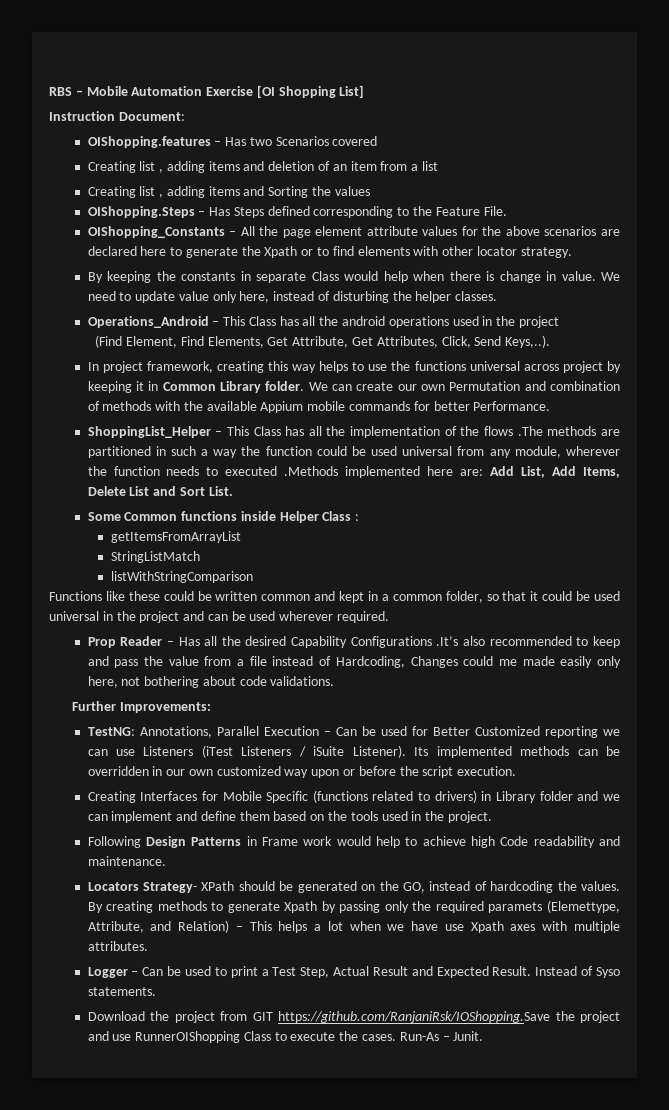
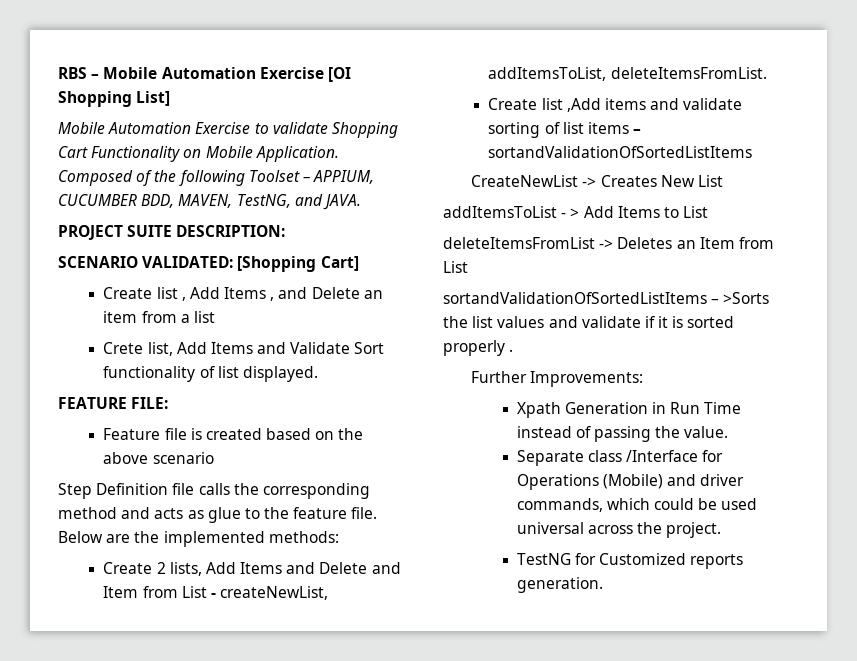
- Instruction Document:
- OIShopping.features – Has two Scenarios covered
- Creating list , adding items and deletion of an item from a list
+ Mobile Automation Exercise to validate Shopping Cart Functionality on Mobile Application. Composed of the following Toolset – APPIUM, CUCUMBER BDD, MAVEN, TestNG, and JAVA.
+ PROJECT SUITE DESCRIPTION:
+ SCENARIO VALIDATED: [Shopping Cart]
+ Create list , Add Items , and Delete an item from a list
- Creating list , adding items and Sorting the values
- OIShopping.Steps – Has Steps defined corresponding to the Feature File.
- OIShopping_Constants – All the page element attribute values for the above scenarios are declared here to generate the Xpath or to find elements with other locator strategy.
- By keeping the constants in separate Class would help when there is change in value. We need to update value only here, instead of disturbing the helper classes.
- Operations_Android – This Class has all the android operations used in the project
- (Find Element, Find Elements, Get Attribute, Get Attributes, Click, Send Keys,..).
- In project framework, creating this way helps to use the functions universal across project by keeping it in Common Library folder. We can create our own Permutation and combination of methods with the available Appium mobile commands for better Performance.
- ShoppingList_Helper – This Class has all the implementation of the flows .The methods are partitioned in such a way the function could be used universal from any module, wherever the function needs to executed .Methods implemented here are: Add List, Add Items, Delete List and Sort List.
- Some Common functions inside Helper Class :
- getItemsFromArrayList
- StringListMatch
- listWithStringComparison
- Functions like these could be written common and kept in a common folder, so that it could be used universal in the project and can be used wherever required.
- Prop Reader – Has all the desired Capability Configurations .It’s also recommended to keep and pass the value from a file instead of Hardcoding, Changes could me made easily only here, not bothering about code validations.
+ Crete list, Add Items and Validate Sort functionality of list displayed.
+ FEATURE FILE:
+ Feature file is created based on the above scenario
+ Step Definition file calls the corresponding method and acts as glue to the feature file. Below are the implemented methods:
+ Create 2 lists, Add Items and Delete and Item from List - createNewList, addItemsToList, deleteItemsFromList.
+ Create list ,Add items and validate sorting of list items – sortandValidationOfSortedListItems
+ CreateNewList -> Creates New List
+ addItemsToList - > Add Items to List
+ deleteItemsFromList -> Deletes an Item from List
+ sortandValidationOfSortedListItems – >Sorts the list values and validate if it is sorted properly .
  Further Improvements:
- TestNG: Annotations, Parallel Execution – Can be used for Better Customized reporting we can use Listeners (iTest Listeners / iSuite Listener). Its implemented methods can be overridden in our own customized way upon or before the script execution.
- Creating Interfaces for Mobile Specific (functions related to drivers) in Library folder and we can implement and define them based on the tools used in the project.
- Following Design Patterns in Frame work would help to achieve high Code readability and maintenance.
- Locators Strategy- XPath should be generated on the GO, instead of hardcoding the values. By creating methods to generate Xpath by passing only the required paramets (Elemettype, Attribute, and Relation) – This helps a lot when we have use Xpath axes with multiple attributes.
- Logger – Can be used to print a Test Step, Actual Result and Expected Result. Instead of Syso statements.
- Download the project from GIT https://github.com/RanjaniRsk/IOShopping.Save the project and use RunnerOIShopping Class to execute the cases. Run-As – Junit.
+ Xpath Generation in Run Time instead of passing the value.
+ Separate class /Interface for Operations (Mobile) and driver commands, which could be used universal across the project.
+ TestNG for Customized reports generation.

